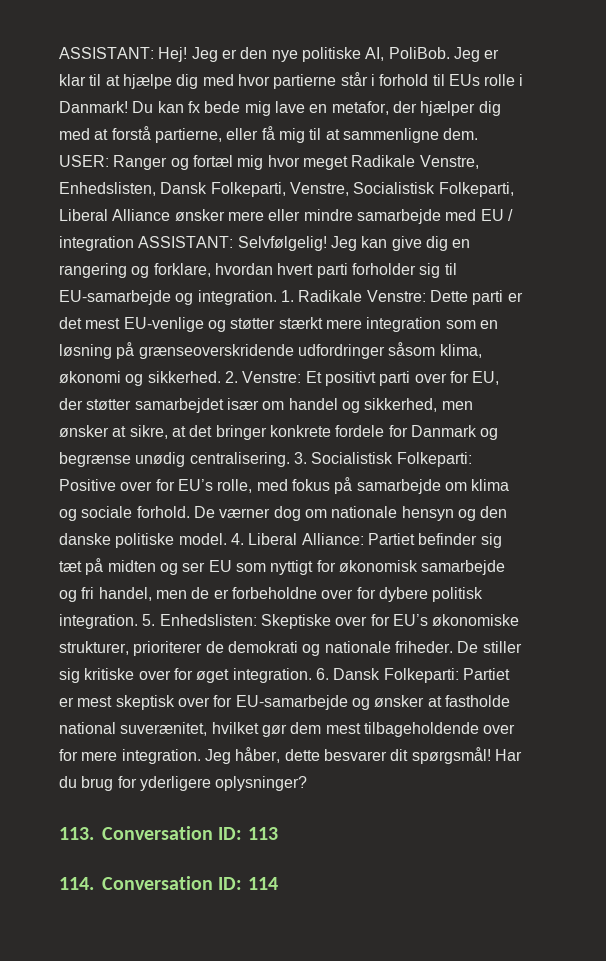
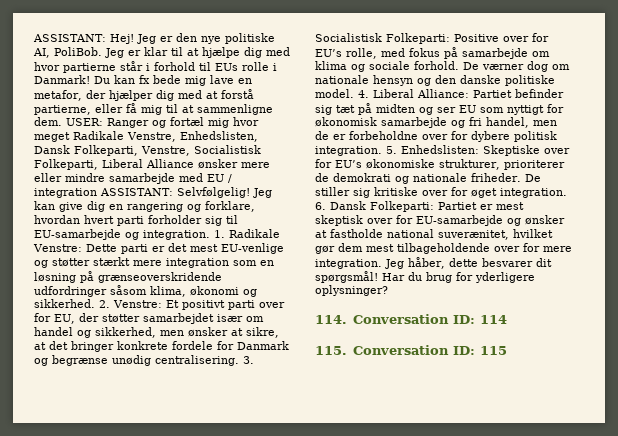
- 113. Conversation ID: 113
  114. Conversation ID: 114
+ 115. Conversation ID: 115

